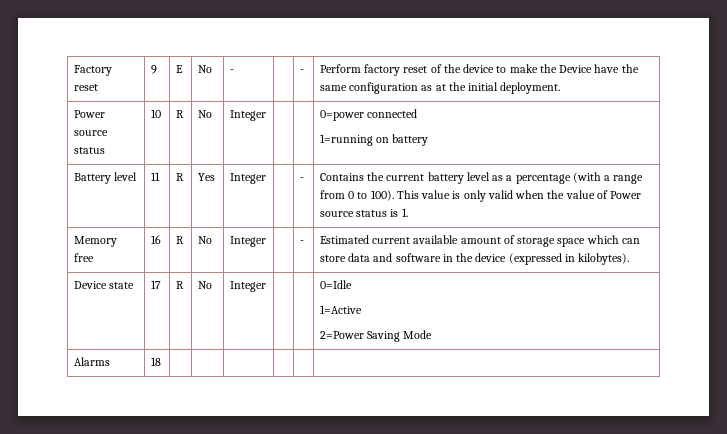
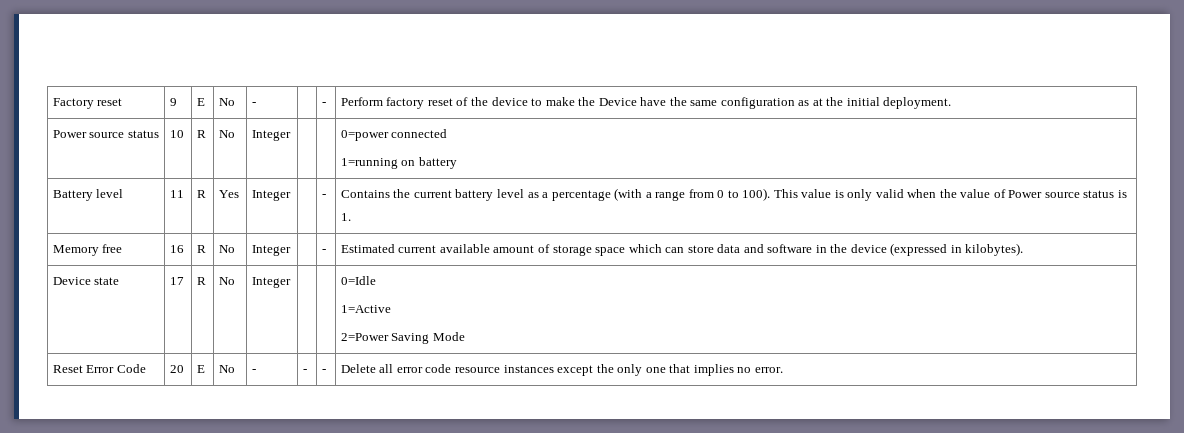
- Alarms | 18 | | | | | |
+ Reset Error Code | 20 | E | No | - | - | - | Delete all error code resource instances except the only one that implies no error.

